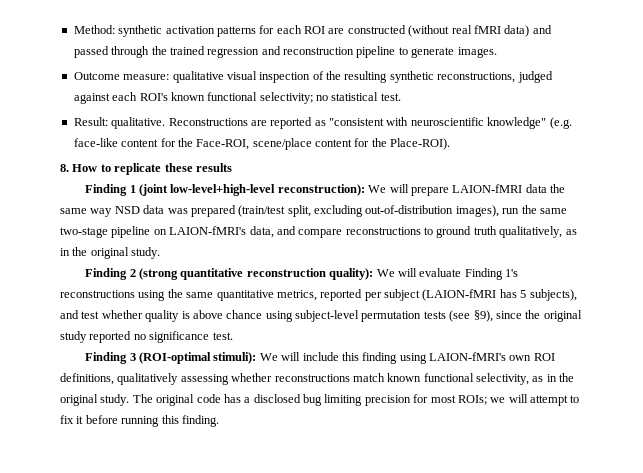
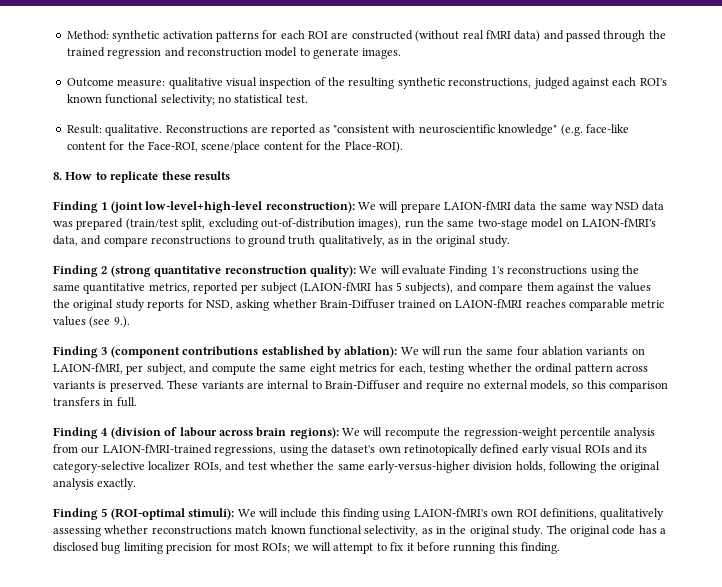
- Method: synthetic activation patterns for each ROI are constructed (without real fMRI data) and passed through the trained regression and reconstruction pipeline to generate images.
+ Method: synthetic activation patterns for each ROI are constructed (without real fMRI data) and passed through the trained regression and reconstruction model to generate images.
- Finding 1 (joint low-level+high-level reconstruction): We will prepare LAION-fMRI data the same way NSD data was prepared (train/test split, excluding out-of-distribution images), run the same two-stage pipeline on LAION-fMRI's data, and compare reconstructions to ground truth qualitatively, as in the original study.
+ Finding 1 (joint low-level+high-level reconstruction): We will prepare LAION-fMRI data the same way NSD data was prepared (train/test split, excluding out-of-distribution images), run the same two-stage model on LAION-fMRI's data, and compare reconstructions to ground truth qualitatively, as in the original study.
- Finding 2 (strong quantitative reconstruction quality): We will evaluate Finding 1's reconstructions using the same quantitative metrics, reported per subject (LAION-fMRI has 5 subjects), and test whether quality is above chance using subject-level permutation tests (see §9), since the original study reported no significance test.
- Finding 3 (ROI-optimal stimuli): We will include this finding using LAION-fMRI's own ROI definitions, qualitatively assessing whether reconstructions match known functional selectivity, as in the original study.
+ Finding 2 (strong quantitative reconstruction quality): We will evaluate Finding 1's reconstructions using the same quantitative metrics, reported per subject (LAION-fMRI has 5 subjects), and compare them against the values the original study reports for NSD, asking whether Brain-Diffuser trained on LAION-fMRI reaches comparable metric values (see 9.).
+ Finding 3 (component contributions established by ablation): We will run the same four ablation variants on LAION-fMRI, per subject, and compute the same eight metrics for each, testing whether the ordinal pattern across variants is preserved. These variants are internal to Brain-Diffuser and require no external models, so this comparison transfers in full.
+ Finding 4 (division of labour across brain regions): We will recompute the regression-weight percentile analysis from our LAION-fMRI-trained regressions, using the dataset's own retinotopically defined early visual ROIs and its category-selective localizer ROIs, and test whether the same early-versus-higher division holds, following the original analysis exactly.
+ Finding 5 (ROI-optimal stimuli): We will include this finding using LAION-fMRI's own ROI definitions, qualitatively assessing whether reconstructions match known functional selectivity, as in the original study.

